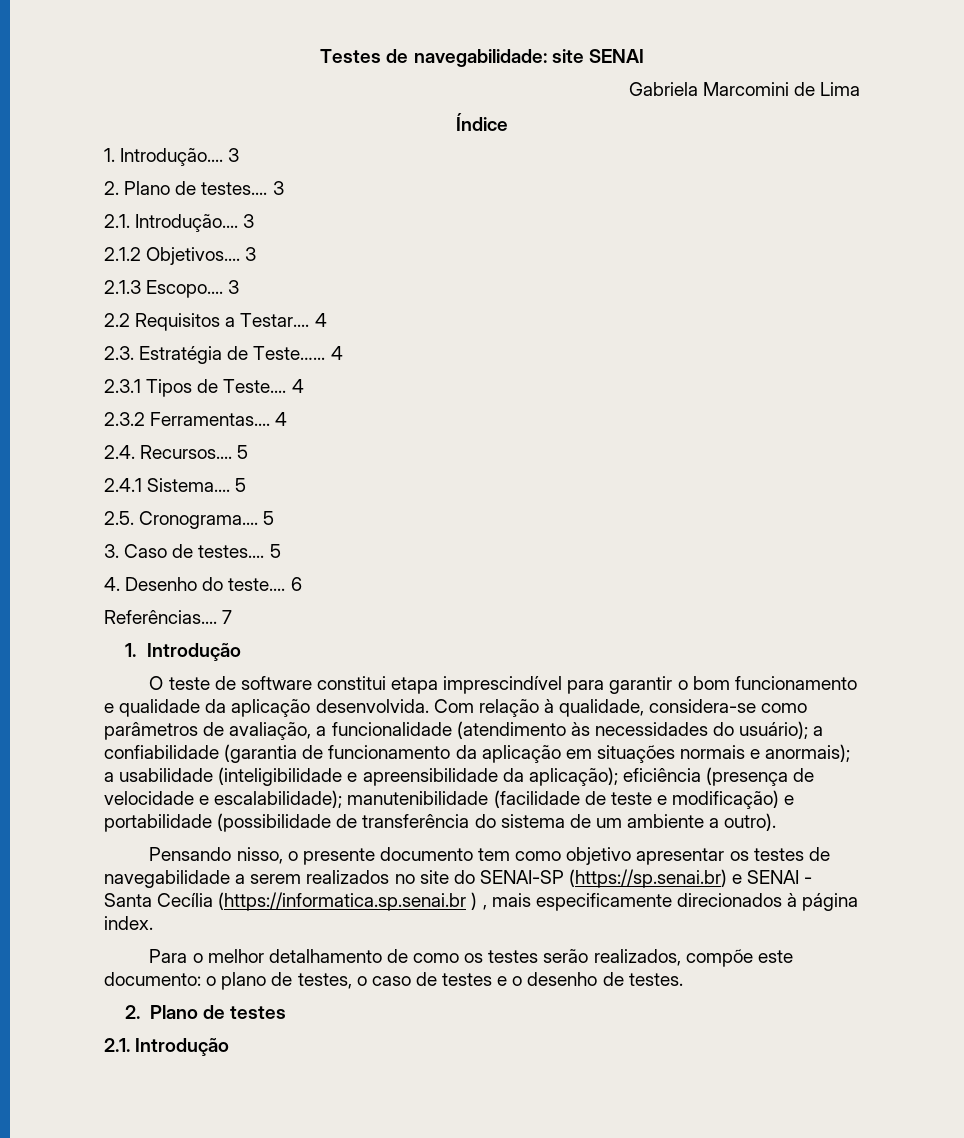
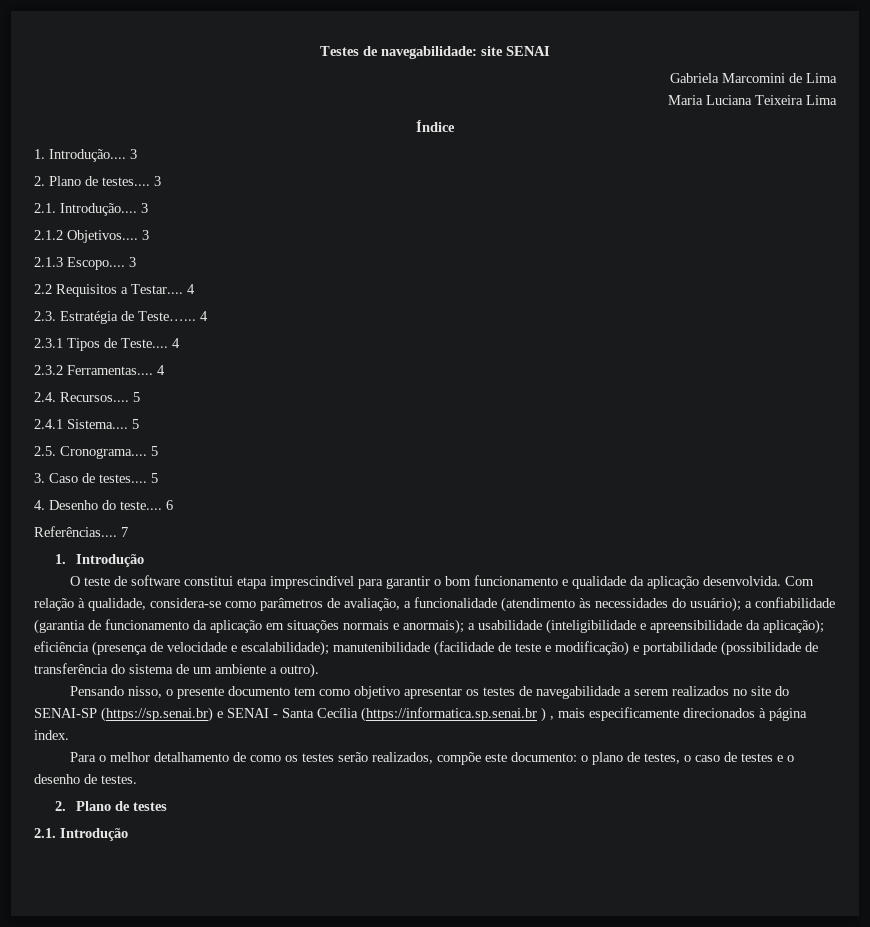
+ Maria Luciana Teixeira Lima

